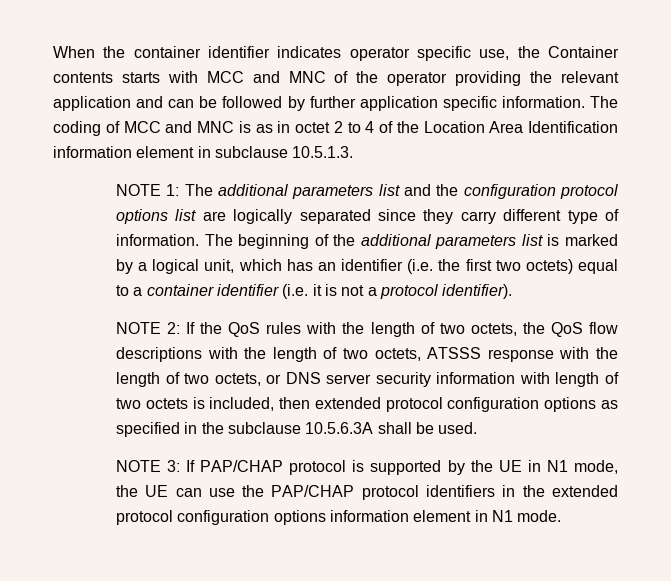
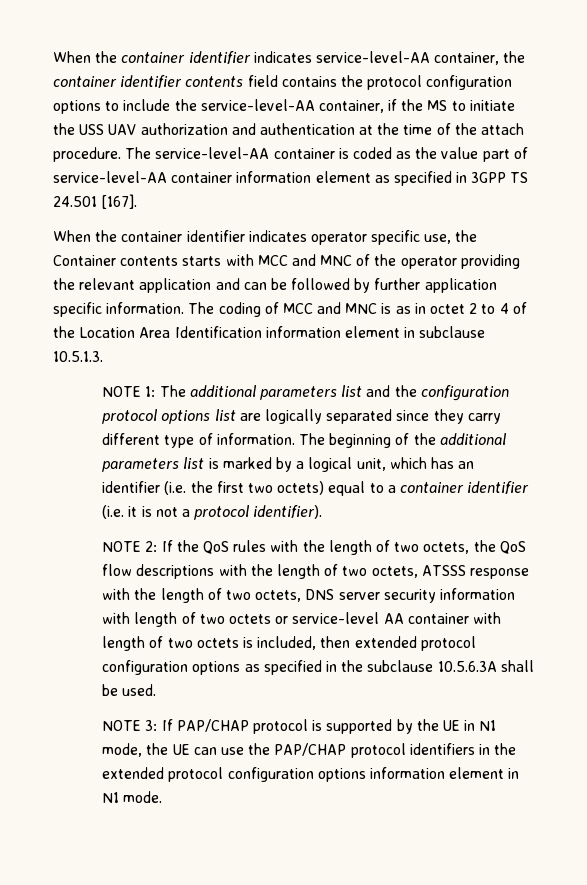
+ When the container identifier indicates service-level-AA container, the container identifier contents field contains the protocol configuration options to include the service-level-AA container, if the MS to initiate the USS UAV authorization and authentication at the time of the attach procedure. The service-level-AA container is coded as the value part of service-level-AA container information element as specified in 3GPP TS 24.501 [167].
- NOTE 2: If the QoS rules with the length of two octets, the QoS flow descriptions with the length of two octets, ATSSS response with the length of two octets, or DNS server security information with length of two octets is included, then extended protocol configuration options as specified in the subclause 10.5.6.3A shall be used.
+ NOTE 2: If the QoS rules with the length of two octets, the QoS flow descriptions with the length of two octets, ATSSS response with the length of two octets, DNS server security information with length of two octets or service-level AA container with length of two octets is included, then extended protocol configuration options as specified in the subclause 10.5.6.3A shall be used.

